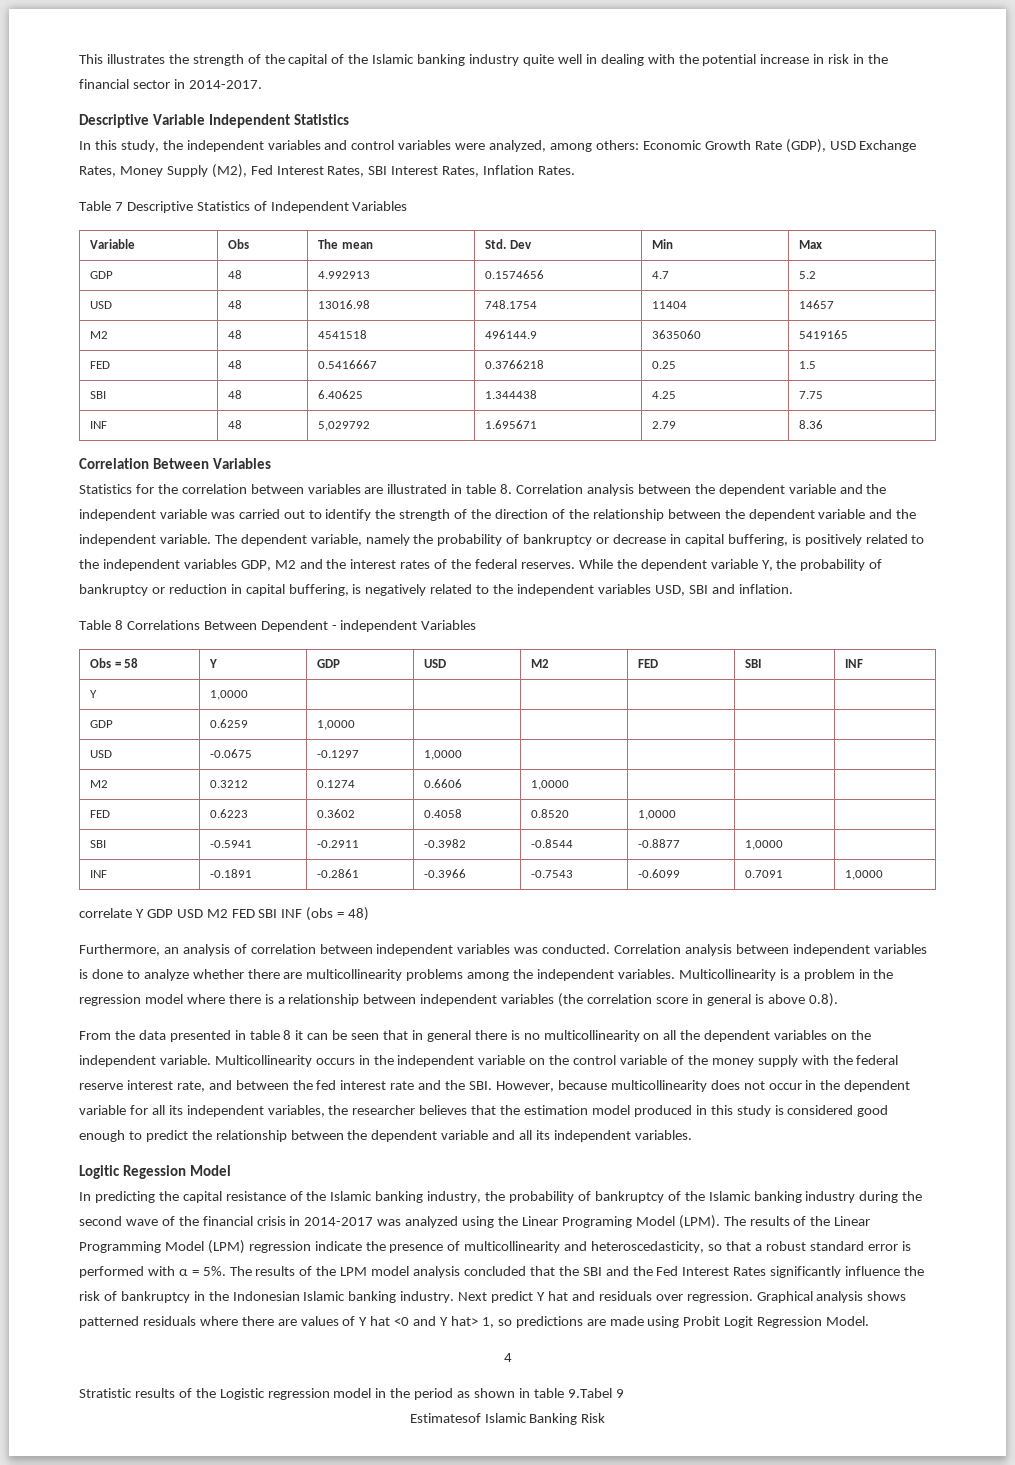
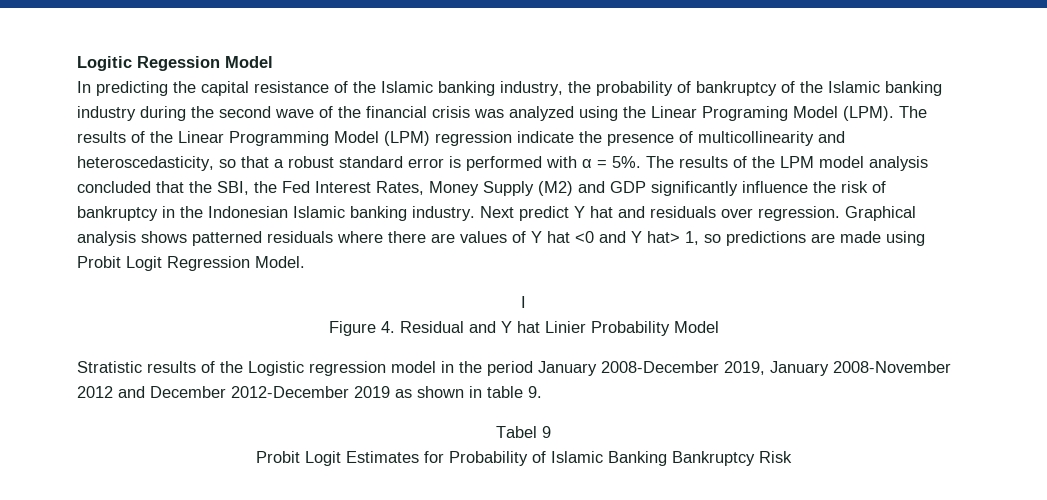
- This illustrates the strength of the capital of the Islamic banking industry quite well in dealing with the potential increase in risk in the financial sector in 2014-2017.
- Descriptive Variable Independent Statistics
- In this study, the independent variables and control variables were analyzed, among others: Economic Growth Rate (GDP), USD Exchange Rates, Money Supply (M2), Fed Interest Rates, SBI Interest Rates, Inflation Rates.
- Table 7 Descriptive Statistics of Independent Variables
- Variable | Obs | The mean | Std. Dev | Min | Max
- GDP | 48 | 4.992913 | 0.1574656 | 4.7 | 5.2
- USD | 48 | 13016.98 | 748.1754 | 11404 | 14657
- M2 | 48 | 4541518 | 496144.9 | 3635060 | 5419165
- FED | 48 | 0.5416667 | 0.3766218 | 0.25 | 1.5
- SBI | 48 | 6.40625 | 1.344438 | 4.25 | 7.75
- INF | 48 | 5,029792 | 1.695671 | 2.79 | 8.36
- Correlation Between Variables
- Statistics for the correlation between variables are illustrated in table 8. Correlation analysis between the dependent variable and the independent variable was carried out to identify the strength of the direction of the relationship between the dependent variable and the independent variable. The dependent variable, namely the probability of bankruptcy or decrease in capital buffering, is positively related to the independent variables GDP, M2 and the interest rates of the federal reserves. While the dependent variable Y, the probability of bankruptcy or reduction in capital buffering, is negatively related to the independent variables USD, SBI and inflation.
- Table 8 Correlations Between Dependent - independent Variables
- Obs = 58 | Y | GDP | USD | M2 | FED | SBI | INF
- Y | 1,0000 | | | | | |
- GDP | 0.6259 | 1,0000 | | | | |
- USD | -0.0675 | -0.1297 | 1,0000 | | | |
- M2 | 0.3212 | 0.1274 | 0.6606 | 1,0000 | | |
- FED | 0.6223 | 0.3602 | 0.4058 | 0.8520 | 1,0000 | |
- SBI | -0.5941 | -0.2911 | -0.3982 | -0.8544 | -0.8877 | 1,0000 |
- INF | -0.1891 | -0.2861 | -0.3966 | -0.7543 | -0.6099 | 0.7091 | 1,0000
- correlate Y GDP USD M2 FED SBI INF (obs = 48)
- Furthermore, an analysis of correlation between independent variables was conducted. Correlation analysis between independent variables is done to analyze whether there are multicollinearity problems among the independent variables. Multicollinearity is a problem in the regression model where there is a relationship between independent variables (the correlation score in general is above 0.8).
- From the data presented in table 8 it can be seen that in general there is no multicollinearity on all the dependent variables on the independent variable. Multicollinearity occurs in the independent variable on the control variable of the money supply with the federal reserve interest rate, and between the fed interest rate and the SBI. However, because multicollinearity does not occur in the dependent variable for all its independent variables, the researcher believes that the estimation model produced in this study is considered good enough to predict the relationship between the dependent variable and all its independent variables.
- In predicting the capital resistance of the Islamic banking industry, the probability of bankruptcy of the Islamic banking industry during the second wave of the financial crisis in 2014-2017 was analyzed using the Linear Programing Model (LPM).
+ In predicting the capital resistance of the Islamic banking industry, the probability of bankruptcy of the Islamic banking industry during the second wave of the financial crisis was analyzed using the Linear Programing Model (LPM).
- The results of the LPM model analysis concluded that the SBI and the Fed Interest Rates significantly influence the risk of bankruptcy in the Indonesian Islamic banking industry.
+ The results of the LPM model analysis concluded that the SBI, the Fed Interest Rates, Money Supply (M2) and GDP significantly influence the risk of bankruptcy in the Indonesian Islamic banking industry.
- 4
+ I
+ Figure 4. Residual and Y hat Linier Probability Model
- Stratistic results of the Logistic regression model in the period as shown in table 9.Tabel 9
+ Stratistic results of the Logistic regression model in the period January 2008-December 2019, January 2008-November 2012 and December 2012-December 2019 as shown in table 9.
+ Tabel 9
- Estimatesof Islamic Banking Risk
+ Probit Logit Estimates for Probability of Islamic Banking Bankruptcy Risk

